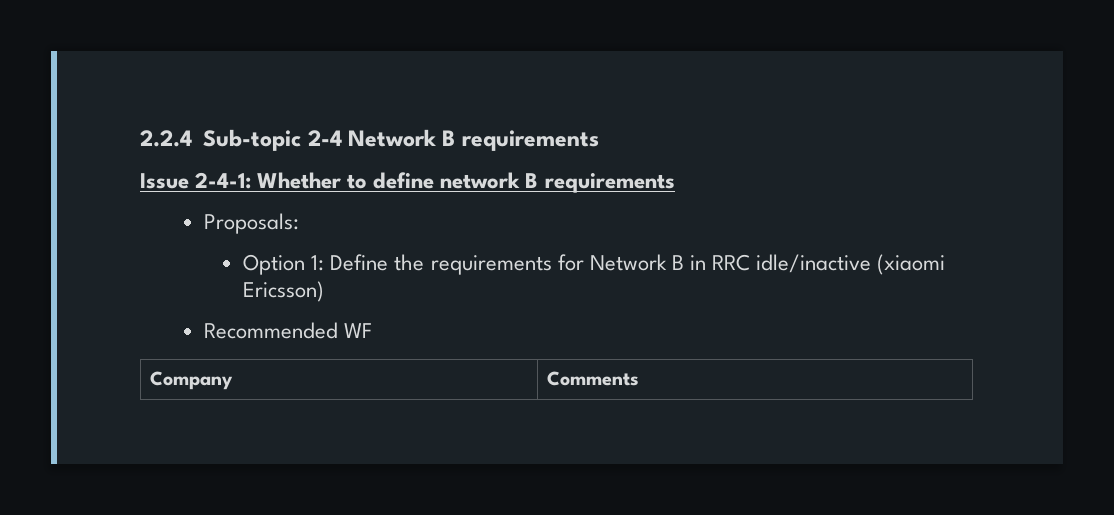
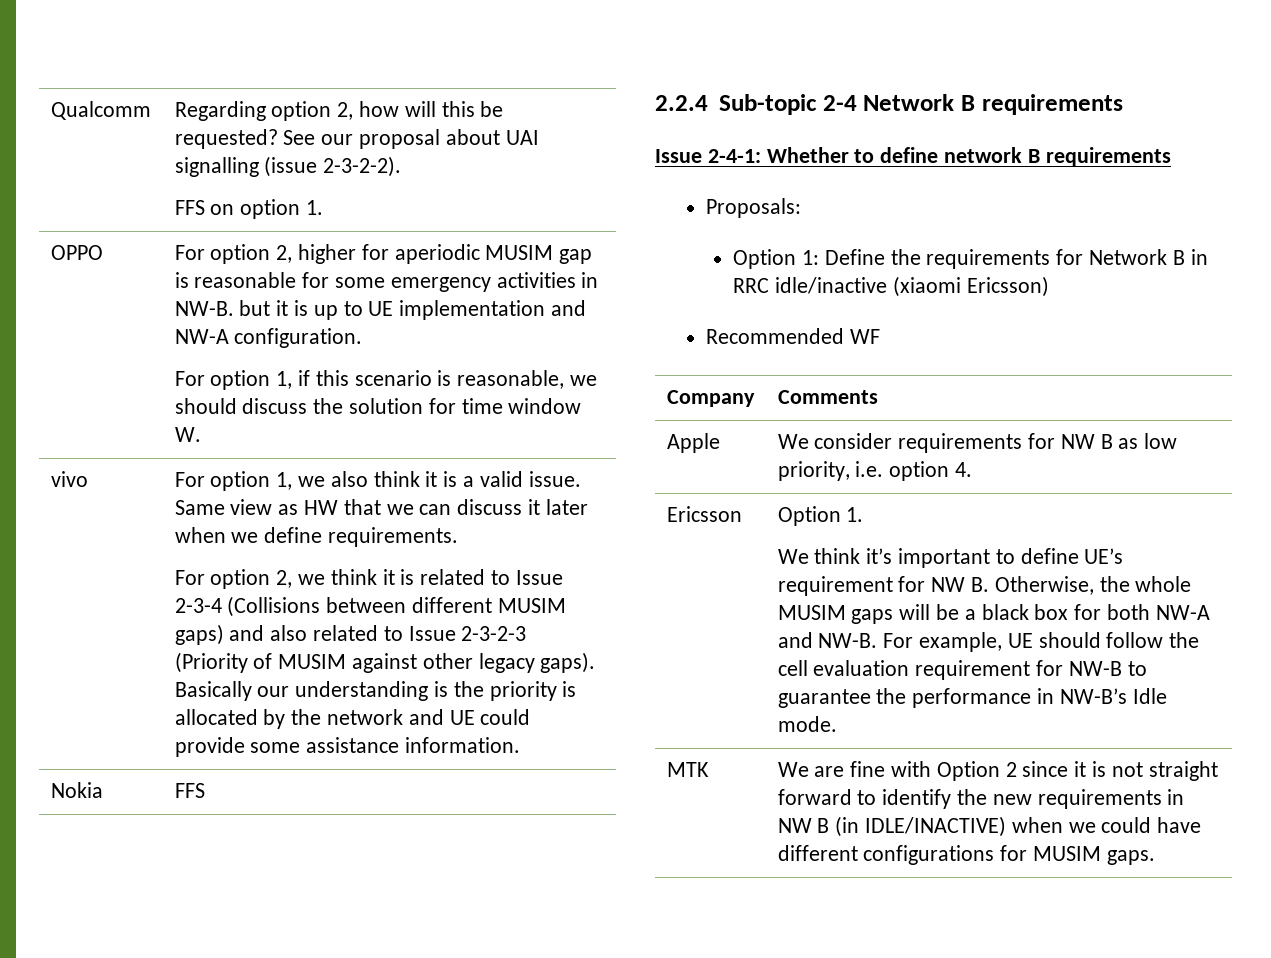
+ Qualcomm | Regarding option 2, how will this be requested? See our proposal about UAI signalling (issue 2-3-2-2).
+ FFS on option 1.
+ OPPO | For option 2, higher for aperiodic MUSIM gap is reasonable for some emergency activities in NW-B. but it is up to UE implementation and NW-A configuration.
+ For option 1, if this scenario is reasonable, we should discuss the solution for time window W.
+ vivo | For option 1, we also think it is a valid issue. Same view as HW that we can discuss it later when we define requirements.
+ For option 2, we think it is related to Issue 2-3-4 (Collisions between different MUSIM gaps) and also related to Issue 2-3-2-3 (Priority of MUSIM against other legacy gaps). Basically our understanding is the priority is allocated by the network and UE could provide some assistance information.
+ Nokia | FFS
+ Apple | We consider requirements for NW B as low priority, i.e. option 4.
+ Ericsson | Option 1.
+ We think it’s important to define UE’s requirement for NW B. Otherwise, the whole MUSIM gaps will be a black box for both NW-A and NW-B. For example, UE should follow the cell evaluation requirement for NW-B to guarantee the performance in NW-B’s Idle mode.
+ MTK | We are fine with Option 2 since it is not straight forward to identify the new requirements in NW B (in IDLE/INACTIVE) when we could have different configurations for MUSIM gaps.

